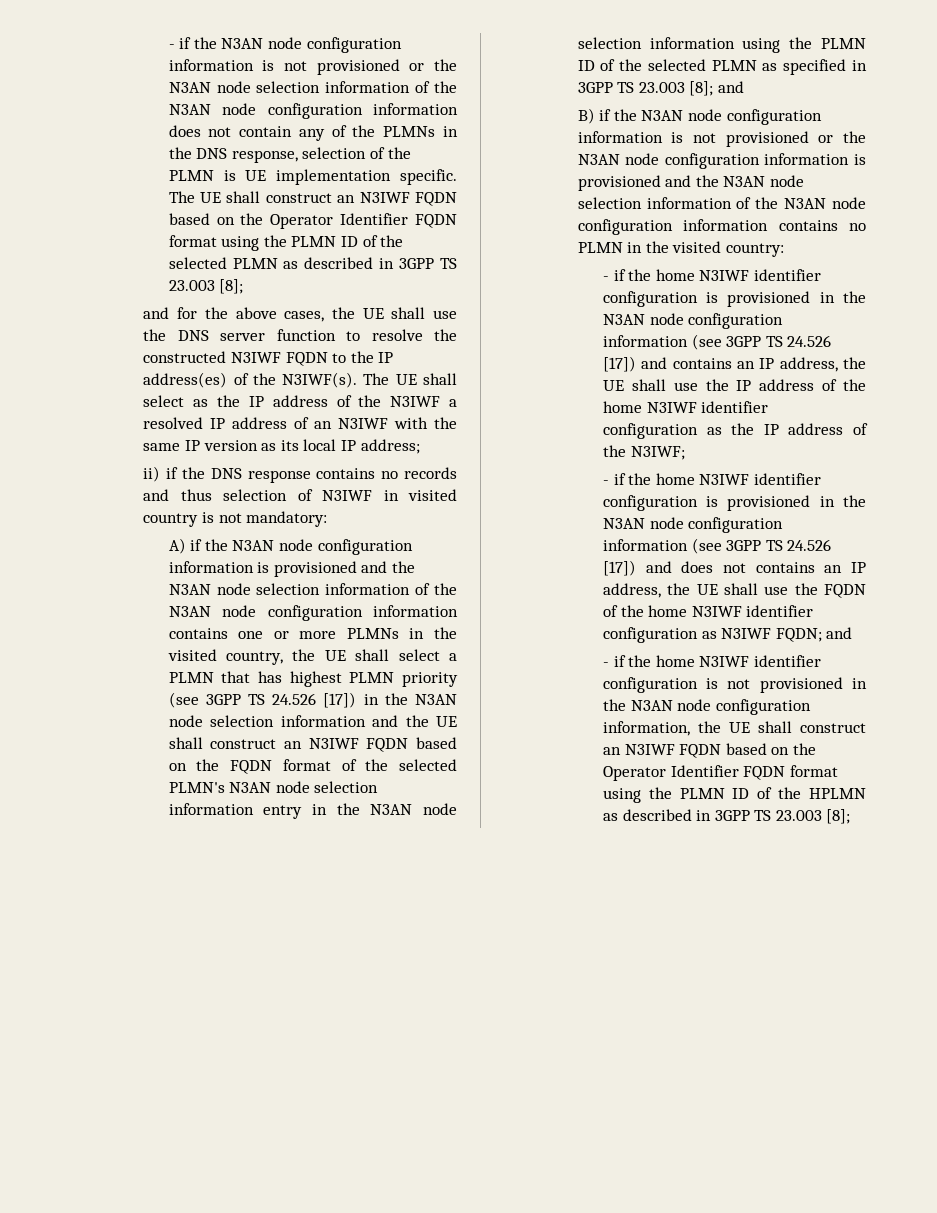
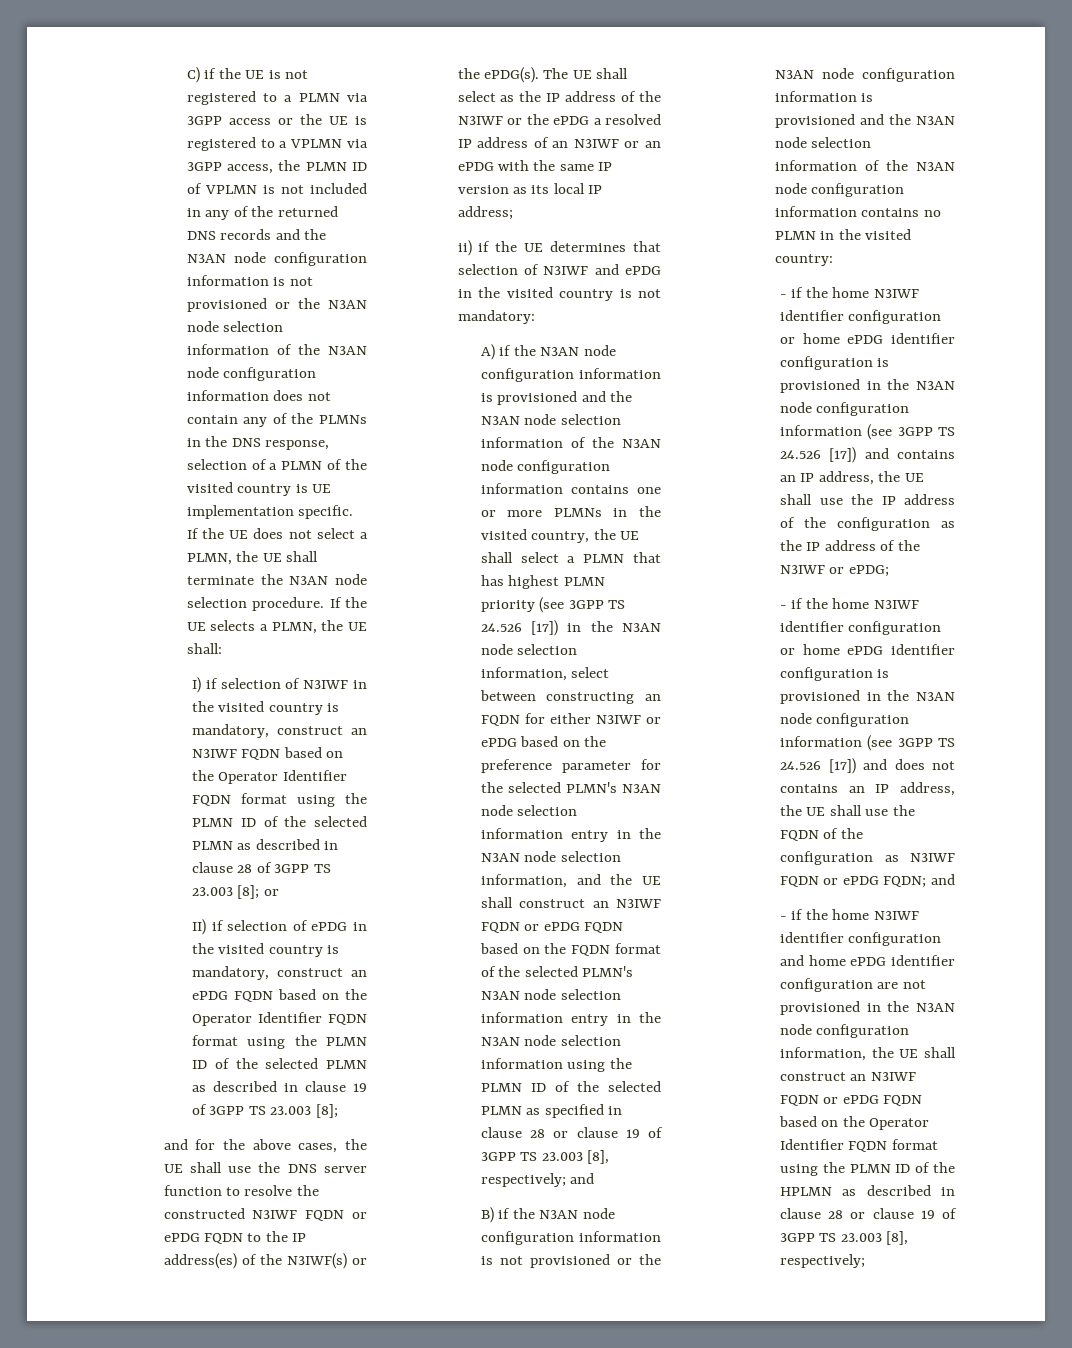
- - if the N3AN node configuration information is not provisioned or the N3AN node selection information of the N3AN node configuration information does not contain any of the PLMNs in the DNS response, selection of the PLMN is UE implementation specific. The UE shall construct an N3IWF FQDN based on the Operator Identifier FQDN format using the PLMN ID of the selected PLMN as described in 3GPP TS 23.003 [8];
+ C) if the UE is not registered to a PLMN via 3GPP access or the UE is registered to a VPLMN via 3GPP access, the PLMN ID of VPLMN is not included in any of the returned DNS records and the N3AN node configuration information is not provisioned or the N3AN node selection information of the N3AN node configuration information does not contain any of the PLMNs in the DNS response, selection of a PLMN of the visited country is UE implementation specific. If the UE does not select a PLMN, the UE shall terminate the N3AN node selection procedure. If the UE selects a PLMN, the UE shall:
+ I) if selection of N3IWF in the visited country is mandatory, construct an N3IWF FQDN based on the Operator Identifier FQDN format using the PLMN ID of the selected PLMN as described in clause 28 of 3GPP TS 23.003 [8]; or
+ II) if selection of ePDG in the visited country is mandatory, construct an ePDG FQDN based on the Operator Identifier FQDN format using the PLMN ID of the selected PLMN as described in clause 19 of 3GPP TS 23.003 [8];
- and for the above cases, the UE shall use the DNS server function to resolve the constructed N3IWF FQDN to the IP address(es) of the N3IWF(s).
+ and for the above cases, the UE shall use the DNS server function to resolve the constructed N3IWF FQDN or ePDG FQDN to the IP address(es) of the N3IWF(s) or the ePDG(s).
- The UE shall select as the IP address of the N3IWF a resolved IP address of an N3IWF with the same IP version as its local IP address;
+ The UE shall select as the IP address of the N3IWF or the ePDG a resolved IP address of an N3IWF or an ePDG with the same IP version as its local IP address;
- ii) if the DNS response contains no records and thus selection of N3IWF in visited country is not mandatory:
+ ii) if the UE determines that selection of N3IWF and ePDG in the visited country is not mandatory:
- A) if the N3AN node configuration information is provisioned and the N3AN node selection information of the N3AN node configuration information contains one or more PLMNs in the visited country, the UE shall select a PLMN that has highest PLMN priority (see 3GPP TS 24.526 [17]) in the N3AN node selection information and the UE shall construct an N3IWF FQDN based on the FQDN format of the selected PLMN's N3AN node selection information entry in the N3AN node selection information using the PLMN ID of the selected PLMN as specified in 3GPP TS 23.003 [8];
+ A) if the N3AN node configuration information is provisioned and the N3AN node selection information of the N3AN node configuration information contains one or more PLMNs in the visited country, the UE shall select a PLMN that has highest PLMN priority (see 3GPP TS 24.526 [17]) in the N3AN node selection information, select between constructing an FQDN for either N3IWF or ePDG based on the preference parameter for the selected PLMN's N3AN node selection information entry in the N3AN node selection information, and the UE shall construct an N3IWF FQDN or ePDG FQDN based on the FQDN format of the selected PLMN's N3AN node selection information entry in the N3AN node selection information using the PLMN ID of the selected PLMN as specified in clause 28 or clause 19 of 3GPP TS 23.003 [8], respectively;
- - if the home N3IWF identifier configuration is provisioned in the N3AN node configuration information (see 3GPP TS 24.526 [17]) and contains an IP address, the UE shall use the IP address of the home N3IWF identifier configuration as the IP address of the N3IWF;
- - if the home N3IWF identifier configuration is provisioned in the N3AN node configuration information (see 3GPP TS 24.526 [17]) and does not contains an IP address, the UE shall use the FQDN of the home N3IWF identifier configuration as N3IWF FQDN;
+ - if the home N3IWF identifier configuration or home ePDG identifier configuration is provisioned in the N3AN node configuration information (see 3GPP TS 24.526 [17]) and contains an IP address, the UE shall use the IP address of the configuration as the IP address of the N3IWF or ePDG;
+ - if the home N3IWF identifier configuration or home ePDG identifier configuration is provisioned in the N3AN node configuration information (see 3GPP TS 24.526 [17]) and does not contains an IP address, the UE shall use the FQDN of the configuration as N3IWF FQDN or ePDG FQDN;
- - if the home N3IWF identifier configuration is not provisioned in the N3AN node configuration information, the UE shall construct an N3IWF FQDN based on the Operator Identifier FQDN format using the PLMN ID of the HPLMN as described in 3GPP TS 23.003 [8];
+ - if the home N3IWF identifier configuration and home ePDG identifier configuration are not provisioned in the N3AN node configuration information, the UE shall construct an N3IWF FQDN or ePDG FQDN based on the Operator Identifier FQDN format using the PLMN ID of the HPLMN as described in clause 28 or clause 19 of 3GPP TS 23.003 [8], respectively;

